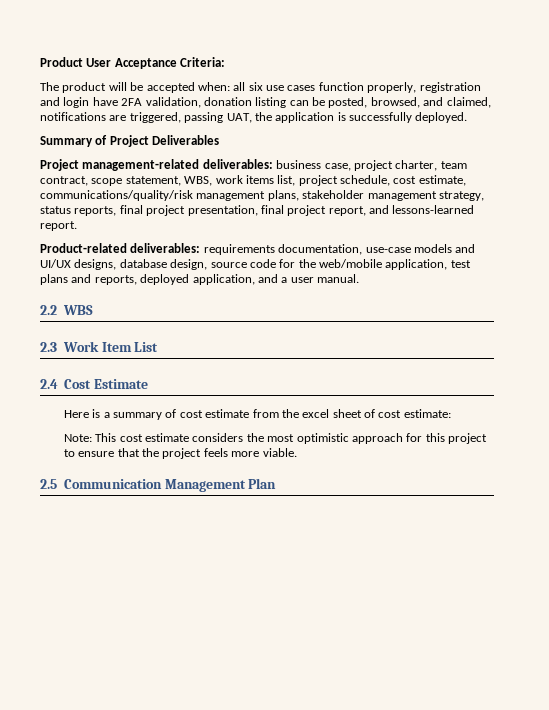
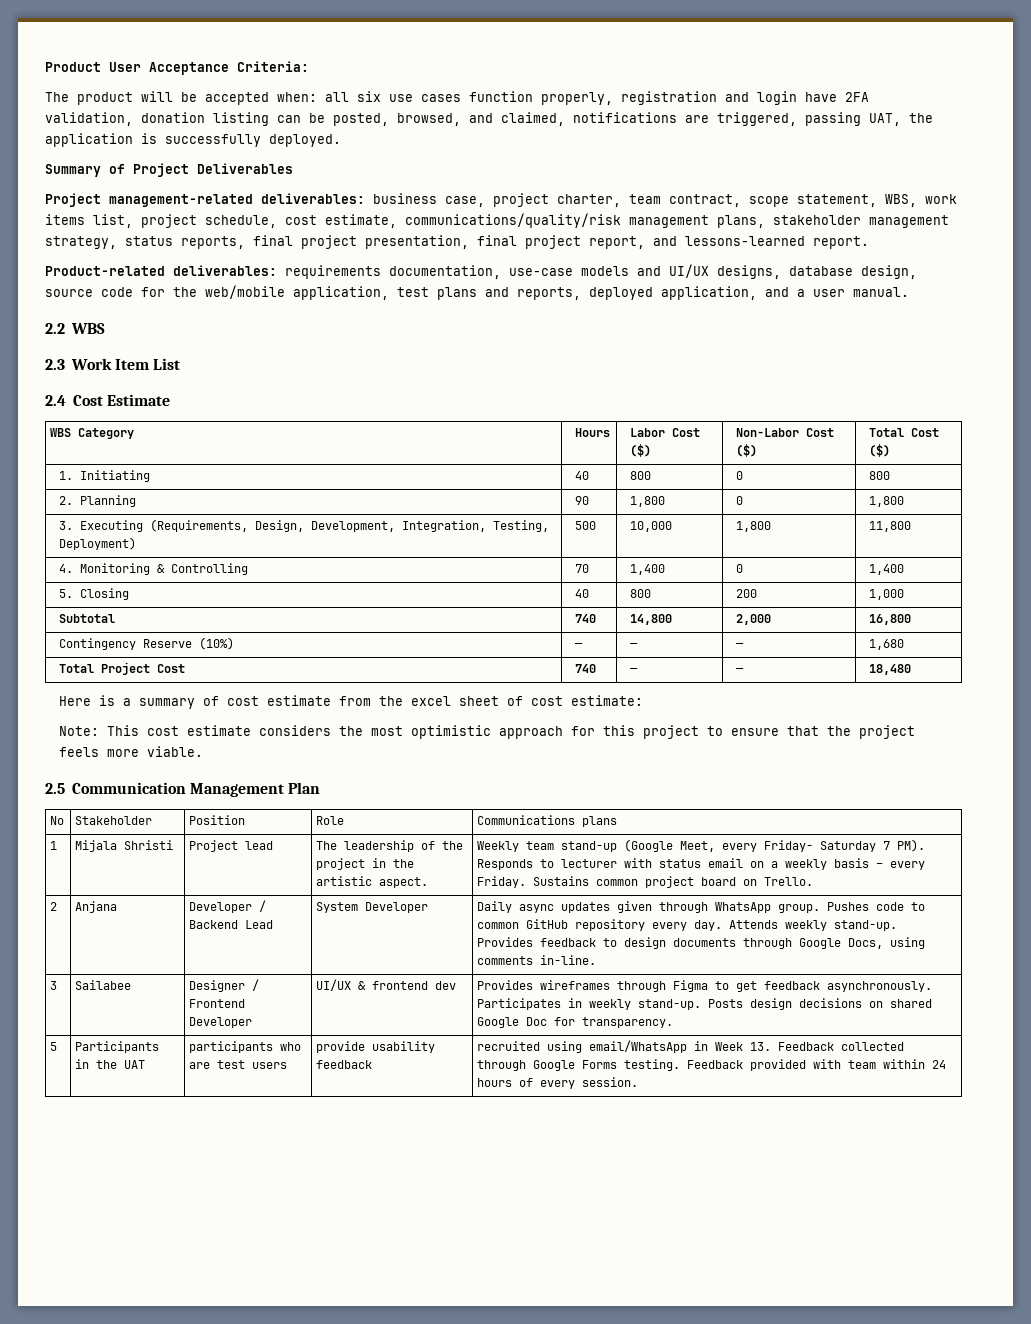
+ WBS Category | Hours | Labor Cost ($) | Non-Labor Cost ($) | Total Cost ($)
+ 1. Initiating | 40 | 800 | 0 | 800
+ 2. Planning | 90 | 1,800 | 0 | 1,800
+ 3. Executing (Requirements, Design, Development, Integration, Testing, Deployment) | 500 | 10,000 | 1,800 | 11,800
+ 4. Monitoring & Controlling | 70 | 1,400 | 0 | 1,400
+ 5. Closing | 40 | 800 | 200 | 1,000
+ Subtotal | 740 | 14,800 | 2,000 | 16,800
+ Contingency Reserve (10%) | — | — | — | 1,680
+ Total Project Cost | 740 | — | — | 18,480
+ No | Stakeholder | Position | Role | Communications plans
+ 1 | Mijala Shristi | Project lead | The leadership of the project in the artistic aspect. | Weekly team stand-up (Google Meet, every Friday- Saturday 7 PM). Responds to lecturer with status email on a weekly basis – every Friday. Sustains common project board on Trello.
+ 2 | Anjana | Developer / Backend Lead | System Developer | Daily async updates given through WhatsApp group. Pushes code to common GitHub repository every day. Attends weekly stand-up. Provides feedback to design documents through Google Docs, using comments in-line.
+ 3 | Sailabee | Designer / Frontend Developer | UI/UX & frontend dev | Provides wireframes through Figma to get feedback asynchronously. Participates in weekly stand-up. Posts design decisions on shared Google Doc for transparency.
+ 5 | Participants in the UAT | participants who are test users | provide usability feedback | recruited using email/WhatsApp in Week 13. Feedback collected through Google Forms testing. Feedback provided with team within 24 hours of every session.

